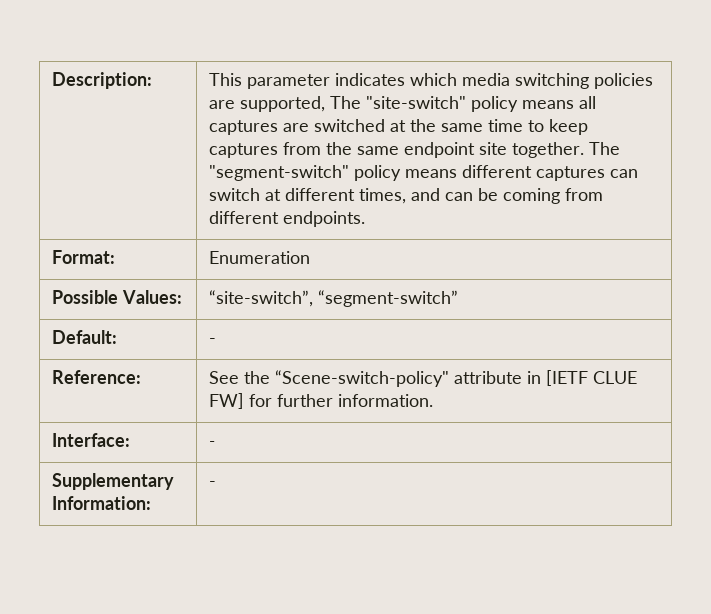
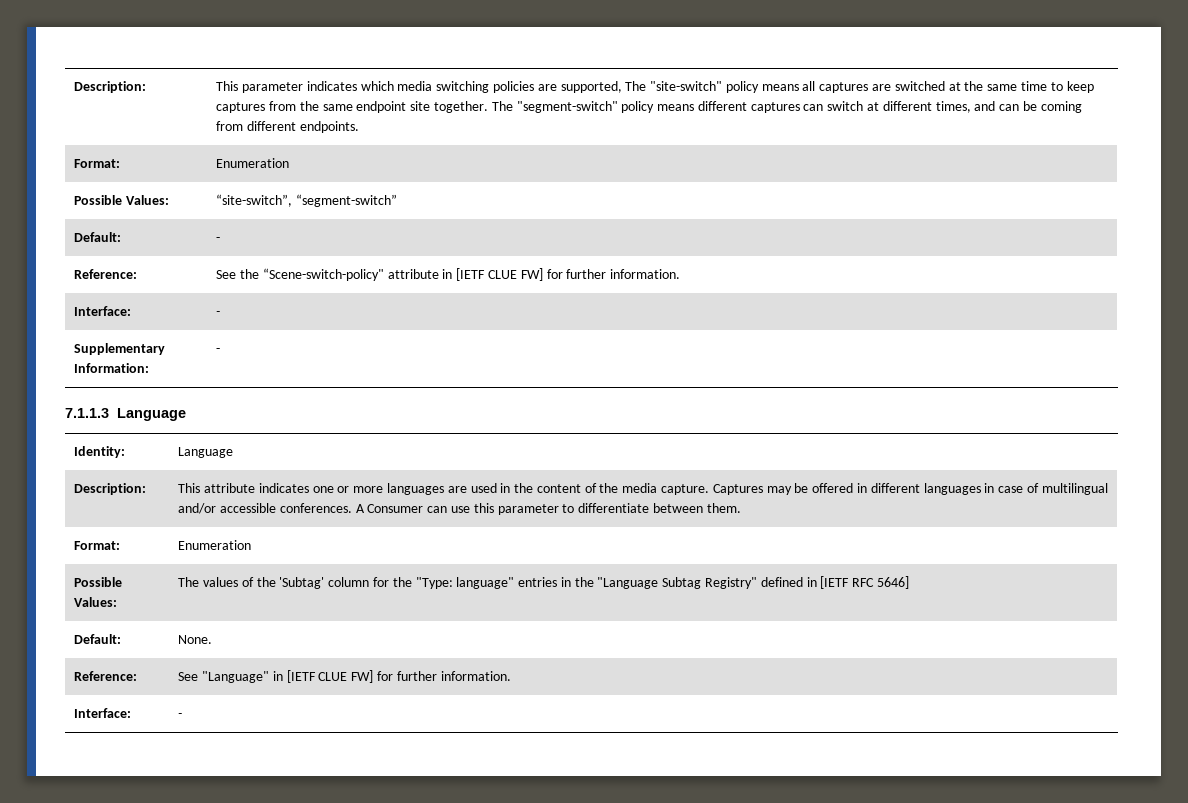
+ 7.1.1.3 Language
+ Identity: | Language
+ Description: | This attribute indicates one or more languages are used in the content of the media capture. Captures may be offered in different languages in case of multilingual and/or accessible conferences. A Consumer can use this parameter to differentiate between them.
+ Format: | Enumeration
+ Possible Values: | The values of the 'Subtag' column for the "Type: language" entries in the "Language Subtag Registry" defined in [IETF RFC 5646]
+ Default: | None.
+ Reference: | See "Language" in [IETF CLUE FW] for further information.
+ Interface: | -

